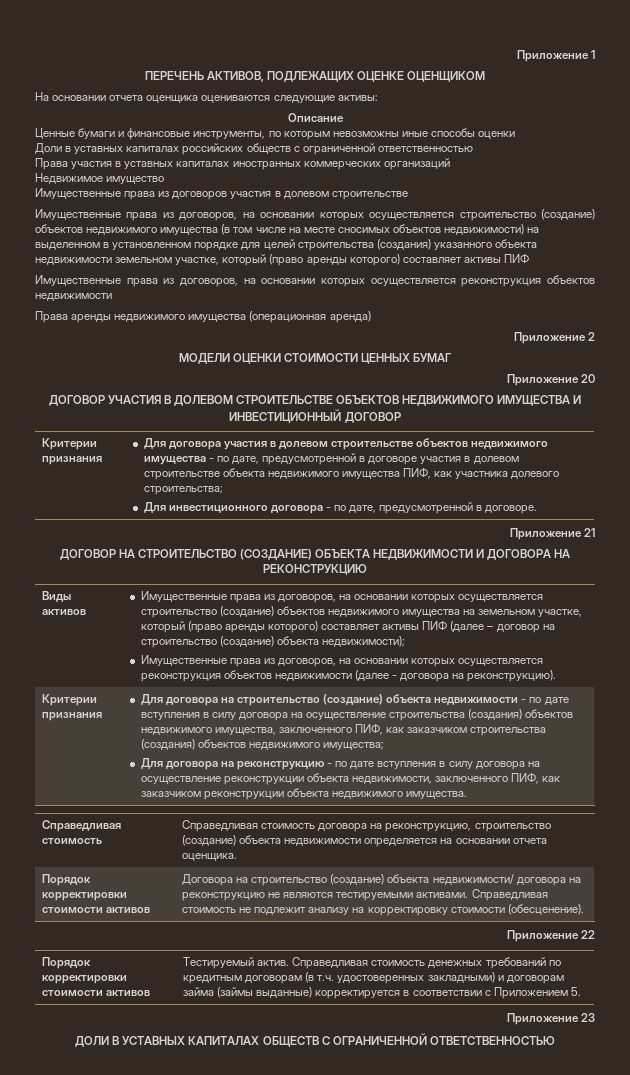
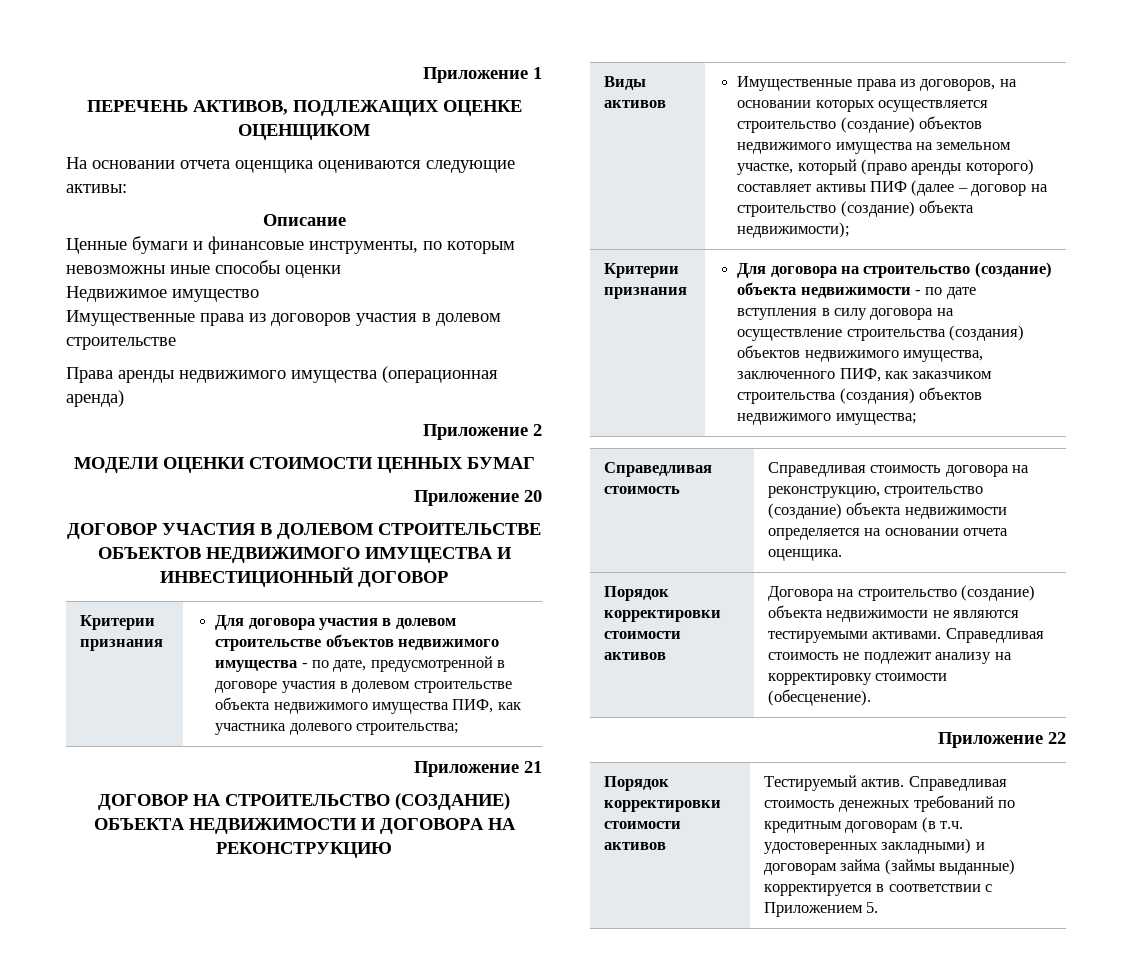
- Доли в уставных капиталах российских обществ с ограниченной ответственностью
- Права участия в уставных капиталах иностранных коммерческих организаций
- Имущественные права из договоров, на основании которых осуществляется строительство (создание) объектов недвижимого имущества (в том числе на месте сносимых объектов недвижимости) на выделенном в установленном порядке для целей строительства (создания) указанного объекта недвижимости земельном участке, который (право аренды которого) составляет активы ПИФ
- Имущественные права из договоров, на основании которых осуществляется реконструкция объектов недвижимости
  Критерии признания | Для договора участия в долевом строительстве объектов недвижимого имущества - по дате, предусмотренной в договоре участия в долевом строительстве объекта недвижимого имущества ПИФ, как участника долевого строительства;
- Для инвестиционного договора - по дате, предусмотренной в договоре.
- Имущественные права из договоров, на основании которых осуществляется реконструкция объектов недвижимости (далее - договора на реконструкцию).
- Для договора на реконструкцию - по дате вступления в силу договора на осуществление реконструкции объекта недвижимости, заключенного ПИФ, как заказчиком реконструкции объекта недвижимого имущества.
- Порядок корректировки стоимости активов | Договора на строительство (создание) объекта недвижимости/ договора на реконструкцию не являются тестируемыми активами. Справедливая стоимость не подлежит анализу на корректировку стоимости (обесценение).
+ Порядок корректировки стоимости активов | Договора на строительство (создание) объекта недвижимости не являются тестируемыми активами. Справедливая стоимость не подлежит анализу на корректировку стоимости (обесценение).
- Приложение 23
- ДОЛИ В УСТАВНЫХ КАПИТАЛАХ ОБЩЕСТВ С ОГРАНИЧЕННОЙ ОТВЕТСТВЕННОСТЬЮ

